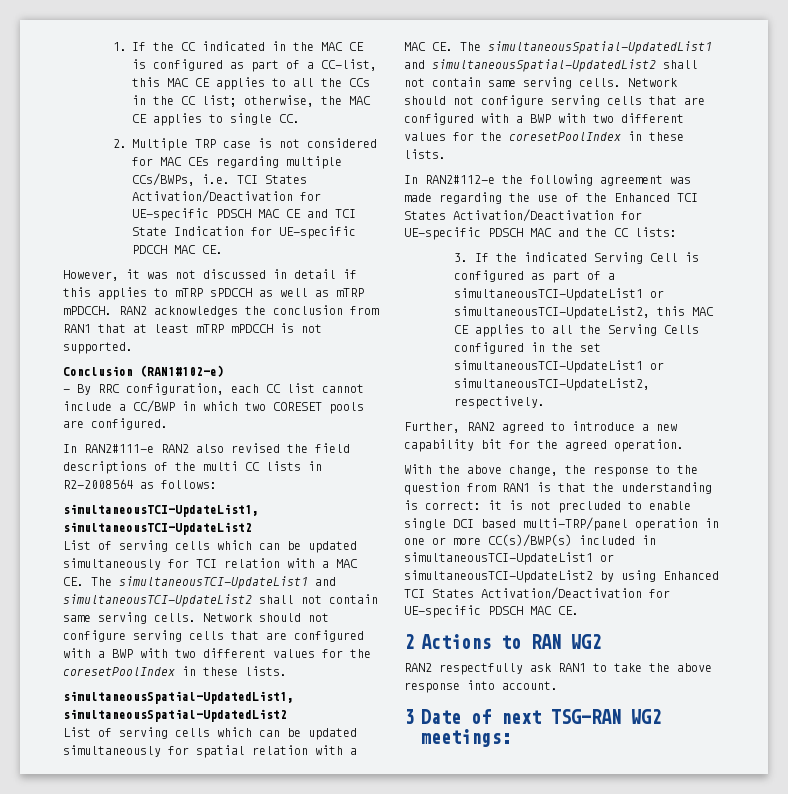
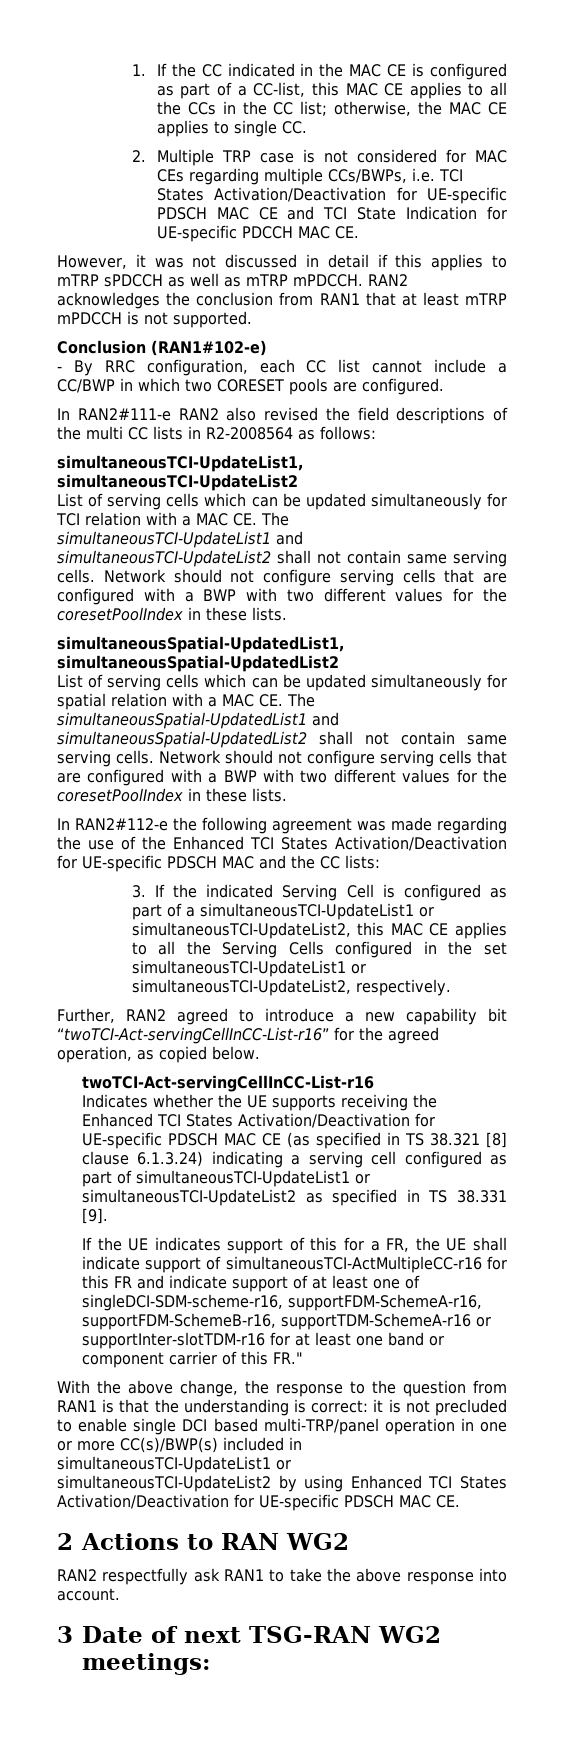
- Further, RAN2 agreed to introduce a new capability bit for the agreed operation.
+ Further, RAN2 agreed to introduce a new capability bit “twoTCI-Act-servingCellInCC-List-r16” for the agreed operation, as copied below.
+ twoTCI-Act-servingCellInCC-List-r16
+ Indicates whether the UE supports receiving the Enhanced TCI States Activation/Deactivation for UE-specific PDSCH MAC CE (as specified in TS 38.321 [8] clause 6.1.3.24) indicating a serving cell configured as part of simultaneousTCI-UpdateList1 or simultaneousTCI-UpdateList2 as specified in TS 38.331 [9].
+ If the UE indicates support of this for a FR, the UE shall indicate support of simultaneousTCI-ActMultipleCC-r16 for this FR and indicate support of at least one of singleDCI-SDM-scheme-r16, supportFDM-SchemeA-r16, supportFDM-SchemeB-r16, supportTDM-SchemeA-r16 or supportInter-slotTDM-r16 for at least one band or component carrier of this FR."

